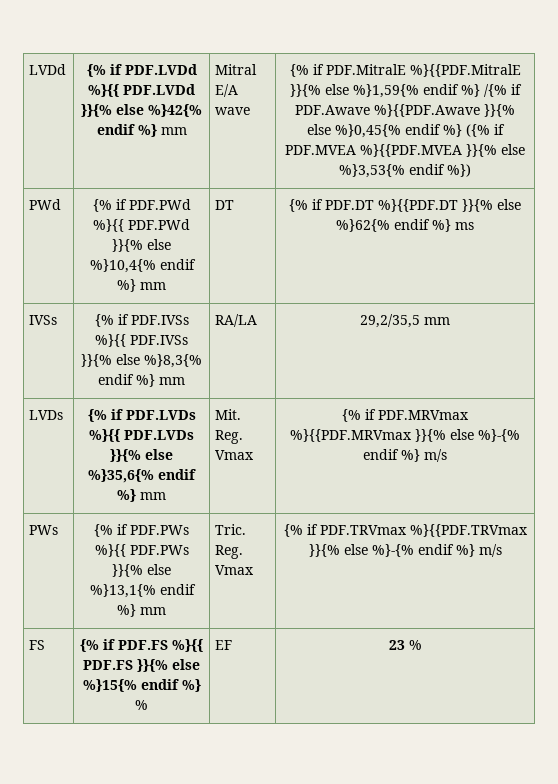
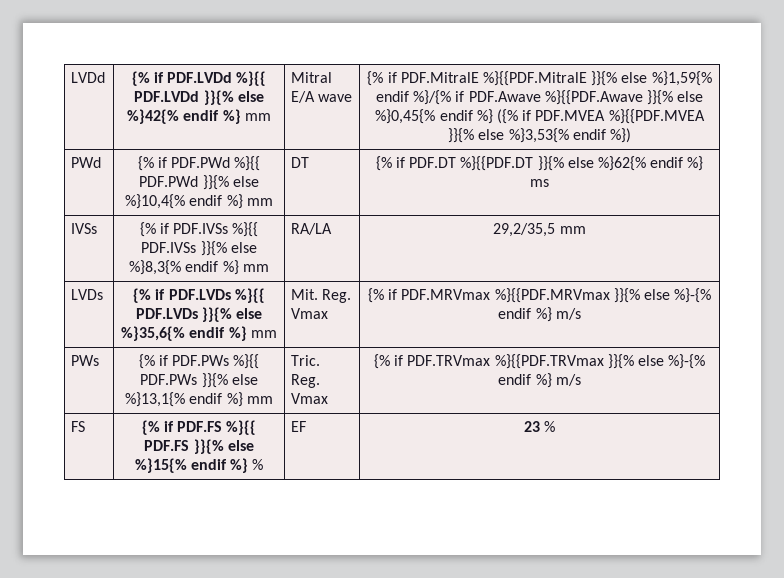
- {% if PDF.MitralE %}{{PDF.MitralE }}{% else %}1,59{% endif %} /{% if PDF.Awave %}{{PDF.Awave }}{% else %}0,45{% endif %} ({% if PDF.MVEA %}{{PDF.MVEA }}{% else %}3,53{% endif %})
+ {% if PDF.MitralE %}{{PDF.MitralE }}{% else %}1,59{% endif %}/{% if PDF.Awave %}{{PDF.Awave }}{% else %}0,45{% endif %} ({% if PDF.MVEA %}{{PDF.MVEA }}{% else %}3,53{% endif %})

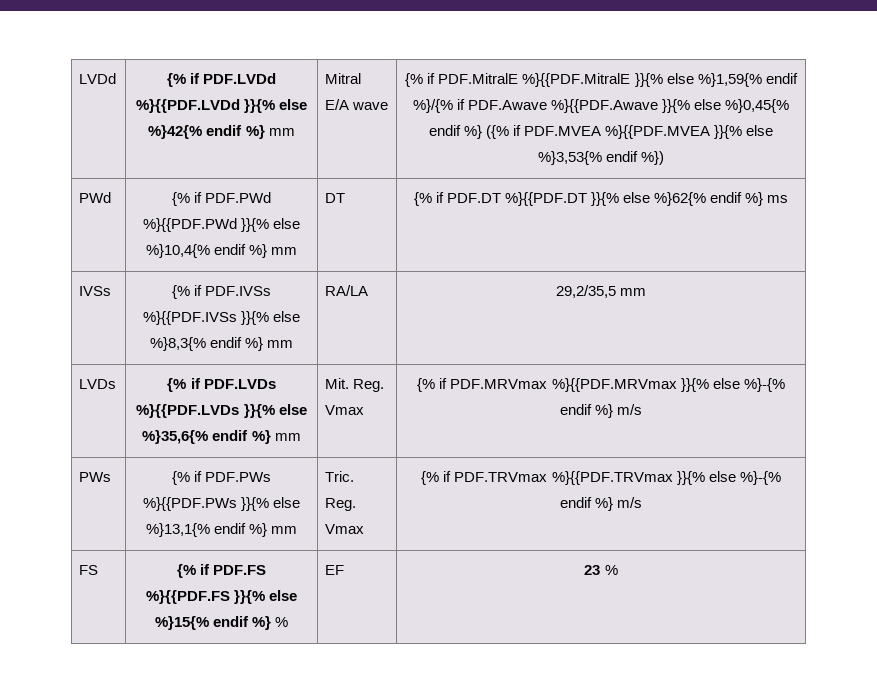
- {% if PDF.LVDd %}{{ PDF.LVDd }}{% else %}42{% endif %} mm
+ {% if PDF.LVDd %}{{PDF.LVDd }}{% else %}42{% endif %} mm
- PWd | {% if PDF.PWd %}{{ PDF.PWd }}{% else %}10,4{% endif %} mm | DT | {% if PDF.DT %}{{PDF.DT }}{% else %}62{% endif %} ms
+ PWd | {% if PDF.PWd %}{{PDF.PWd }}{% else %}10,4{% endif %} mm | DT | {% if PDF.DT %}{{PDF.DT }}{% else %}62{% endif %} ms
- IVSs | {% if PDF.IVSs %}{{ PDF.IVSs }}{% else %}8,3{% endif %} mm | RA/LA | 29,2/35,5 mm
+ IVSs | {% if PDF.IVSs %}{{PDF.IVSs }}{% else %}8,3{% endif %} mm | RA/LA | 29,2/35,5 mm
- LVDs | {% if PDF.LVDs %}{{ PDF.LVDs }}{% else %}35,6{% endif %} mm | Mit. Reg. Vmax | {% if PDF.MRVmax %}{{PDF.MRVmax }}{% else %}-{% endif %} m/s
+ LVDs | {% if PDF.LVDs %}{{PDF.LVDs }}{% else %}35,6{% endif %} mm | Mit. Reg. Vmax | {% if PDF.MRVmax %}{{PDF.MRVmax }}{% else %}-{% endif %} m/s
- PWs | {% if PDF.PWs %}{{ PDF.PWs }}{% else %}13,1{% endif %} mm | Tric. Reg. Vmax | {% if PDF.TRVmax %}{{PDF.TRVmax }}{% else %}-{% endif %} m/s
+ PWs | {% if PDF.PWs %}{{PDF.PWs }}{% else %}13,1{% endif %} mm | Tric. Reg. Vmax | {% if PDF.TRVmax %}{{PDF.TRVmax }}{% else %}-{% endif %} m/s
- FS | {% if PDF.FS %}{{ PDF.FS }}{% else %}15{% endif %} % | EF | 23 %
+ FS | {% if PDF.FS %}{{PDF.FS }}{% else %}15{% endif %} % | EF | 23 %

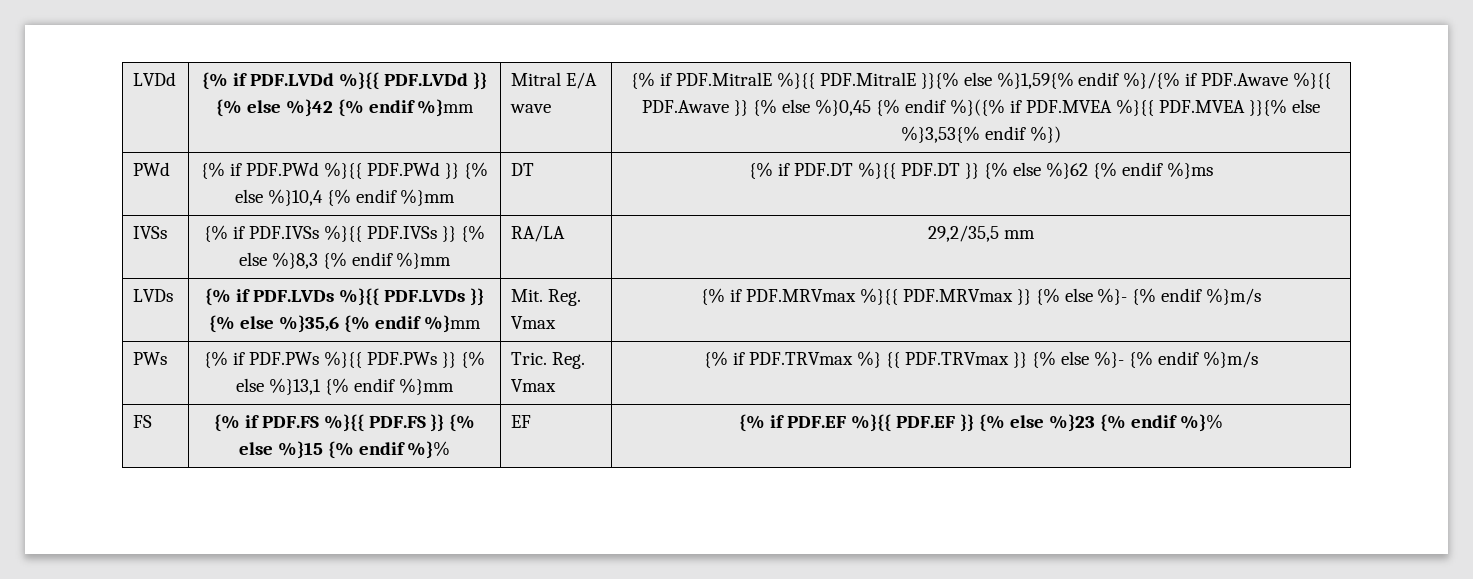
- {% if PDF.LVDd %}{{PDF.LVDd }}{% else %}42{% endif %} mm
+ {% if PDF.LVDd %}{{ PDF.LVDd }} {% else %}42 {% endif %}mm
- {% if PDF.MitralE %}{{PDF.MitralE }}{% else %}1,59{% endif %}/{% if PDF.Awave %}{{PDF.Awave }}{% else %}0,45{% endif %} ({% if PDF.MVEA %}{{PDF.MVEA }}{% else %}3,53{% endif %})
+ {% if PDF.MitralE %}{{ PDF.MitralE }}{% else %}1,59{% endif %}/{% if PDF.Awave %}{{ PDF.Awave }} {% else %}0,45 {% endif %}({% if PDF.MVEA %}{{ PDF.MVEA }}{% else %}3,53{% endif %})
- PWd | {% if PDF.PWd %}{{PDF.PWd }}{% else %}10,4{% endif %} mm | DT | {% if PDF.DT %}{{PDF.DT }}{% else %}62{% endif %} ms
- IVSs | {% if PDF.IVSs %}{{PDF.IVSs }}{% else %}8,3{% endif %} mm | RA/LA | 29,2/35,5 mm
+ PWd | {% if PDF.PWd %}{{ PDF.PWd }} {% else %}10,4 {% endif %}mm | DT | {% if PDF.DT %}{{ PDF.DT }} {% else %}62 {% endif %}ms
+ IVSs | {% if PDF.IVSs %}{{ PDF.IVSs }} {% else %}8,3 {% endif %}mm | RA/LA | 29,2/35,5 mm
- LVDs | {% if PDF.LVDs %}{{PDF.LVDs }}{% else %}35,6{% endif %} mm | Mit. Reg. Vmax | {% if PDF.MRVmax %}{{PDF.MRVmax }}{% else %}-{% endif %} m/s
- PWs | {% if PDF.PWs %}{{PDF.PWs }}{% else %}13,1{% endif %} mm | Tric. Reg. Vmax | {% if PDF.TRVmax %}{{PDF.TRVmax }}{% else %}-{% endif %} m/s
- FS | {% if PDF.FS %}{{PDF.FS }}{% else %}15{% endif %} % | EF | 23 %
+ LVDs | {% if PDF.LVDs %}{{ PDF.LVDs }} {% else %}35,6 {% endif %}mm | Mit. Reg. Vmax | {% if PDF.MRVmax %}{{ PDF.MRVmax }} {% else %}- {% endif %}m/s
+ PWs | {% if PDF.PWs %}{{ PDF.PWs }} {% else %}13,1 {% endif %}mm | Tric. Reg. Vmax | {% if PDF.TRVmax %} {{ PDF.TRVmax }} {% else %}- {% endif %}m/s
+ FS | {% if PDF.FS %}{{ PDF.FS }} {% else %}15 {% endif %}% | EF | {% if PDF.EF %}{{ PDF.EF }} {% else %}23 {% endif %}%

